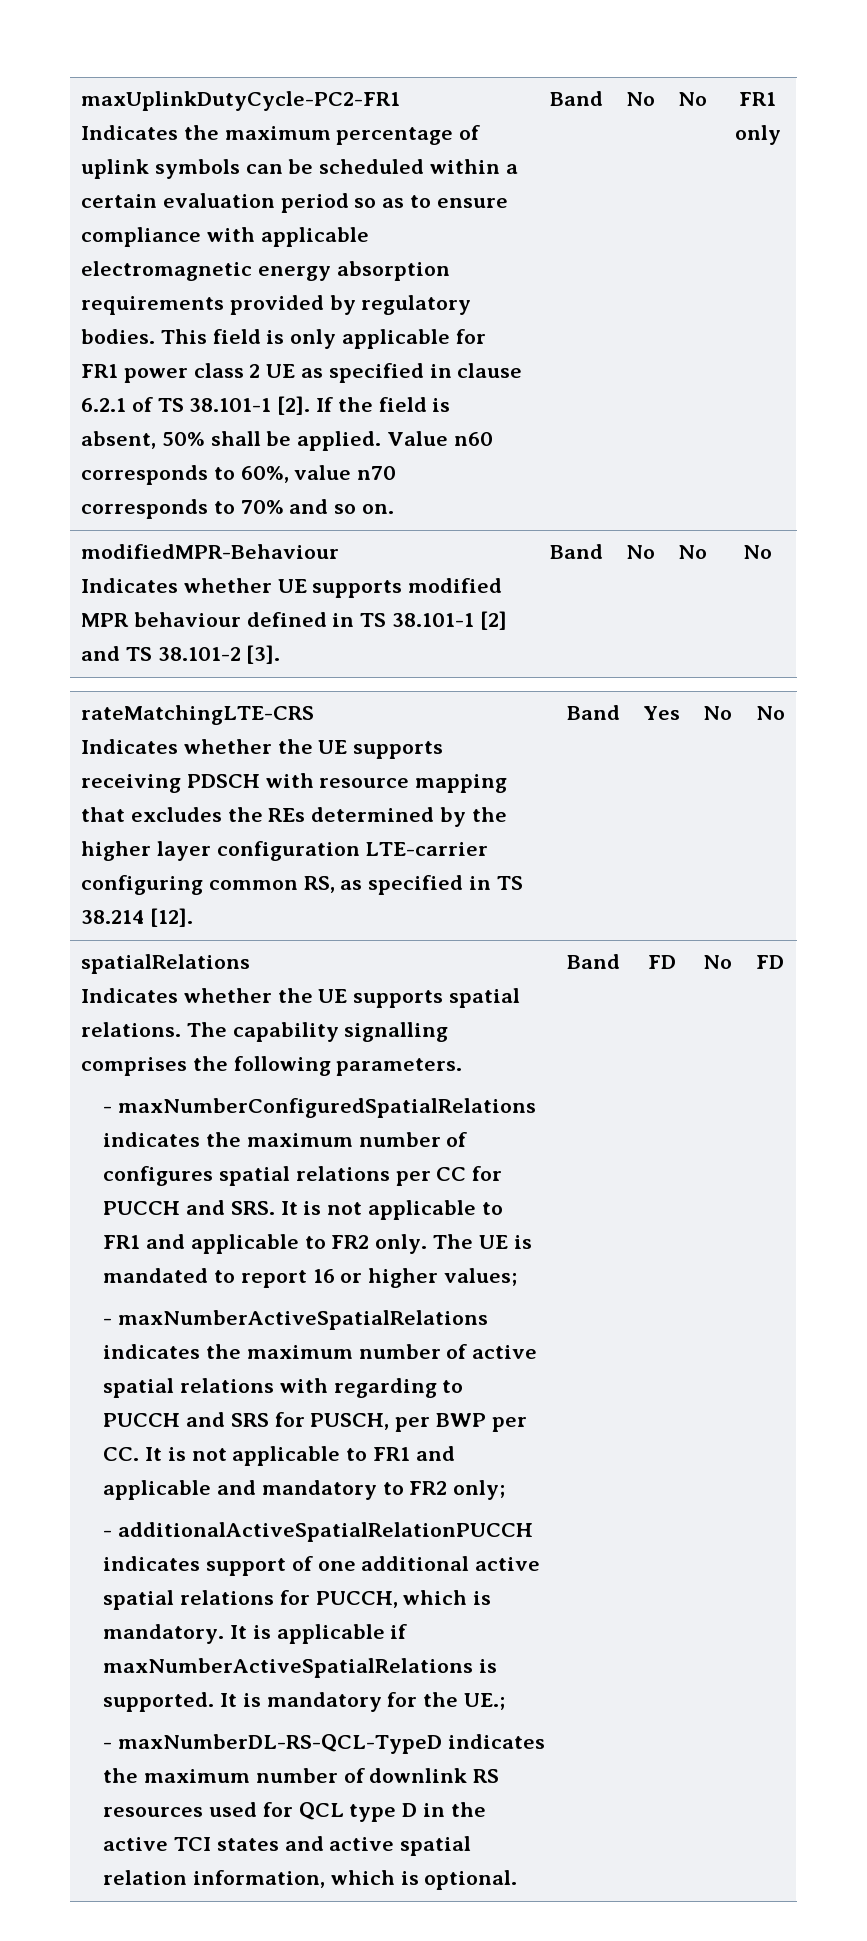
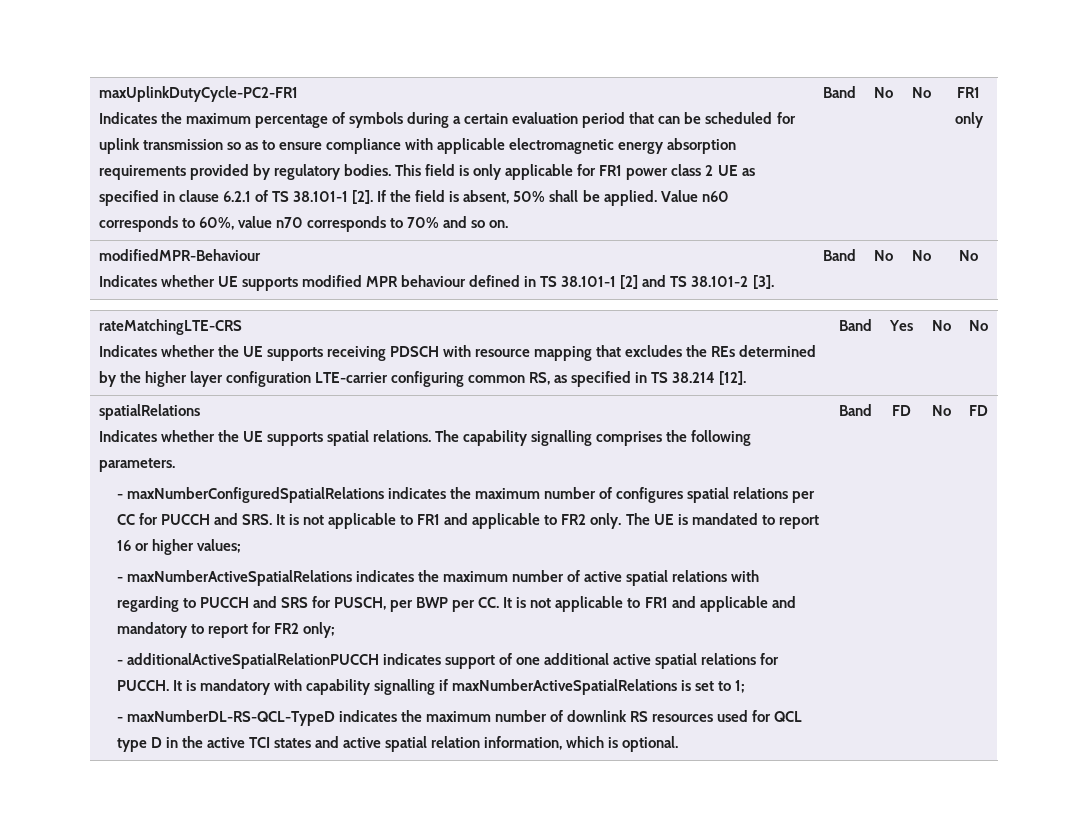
- Indicates the maximum percentage of uplink symbols can be scheduled within a certain evaluation period so as to ensure compliance with applicable electromagnetic energy absorption requirements provided by regulatory bodies.
+ Indicates the maximum percentage of symbols during a certain evaluation period that can be scheduled for uplink transmission so as to ensure compliance with applicable electromagnetic energy absorption requirements provided by regulatory bodies.
- - maxNumberActiveSpatialRelations indicates the maximum number of active spatial relations with regarding to PUCCH and SRS for PUSCH, per BWP per CC. It is not applicable to FR1 and applicable and mandatory to FR2 only;
+ - maxNumberActiveSpatialRelations indicates the maximum number of active spatial relations with regarding to PUCCH and SRS for PUSCH, per BWP per CC. It is not applicable to FR1 and applicable and mandatory to report for FR2 only;
- - additionalActiveSpatialRelationPUCCH indicates support of one additional active spatial relations for PUCCH, which is mandatory. It is applicable if maxNumberActiveSpatialRelations is supported. It is mandatory for the UE.;
+ - additionalActiveSpatialRelationPUCCH indicates support of one additional active spatial relations for PUCCH. It is mandatory with capability signalling if maxNumberActiveSpatialRelations is set to 1;

